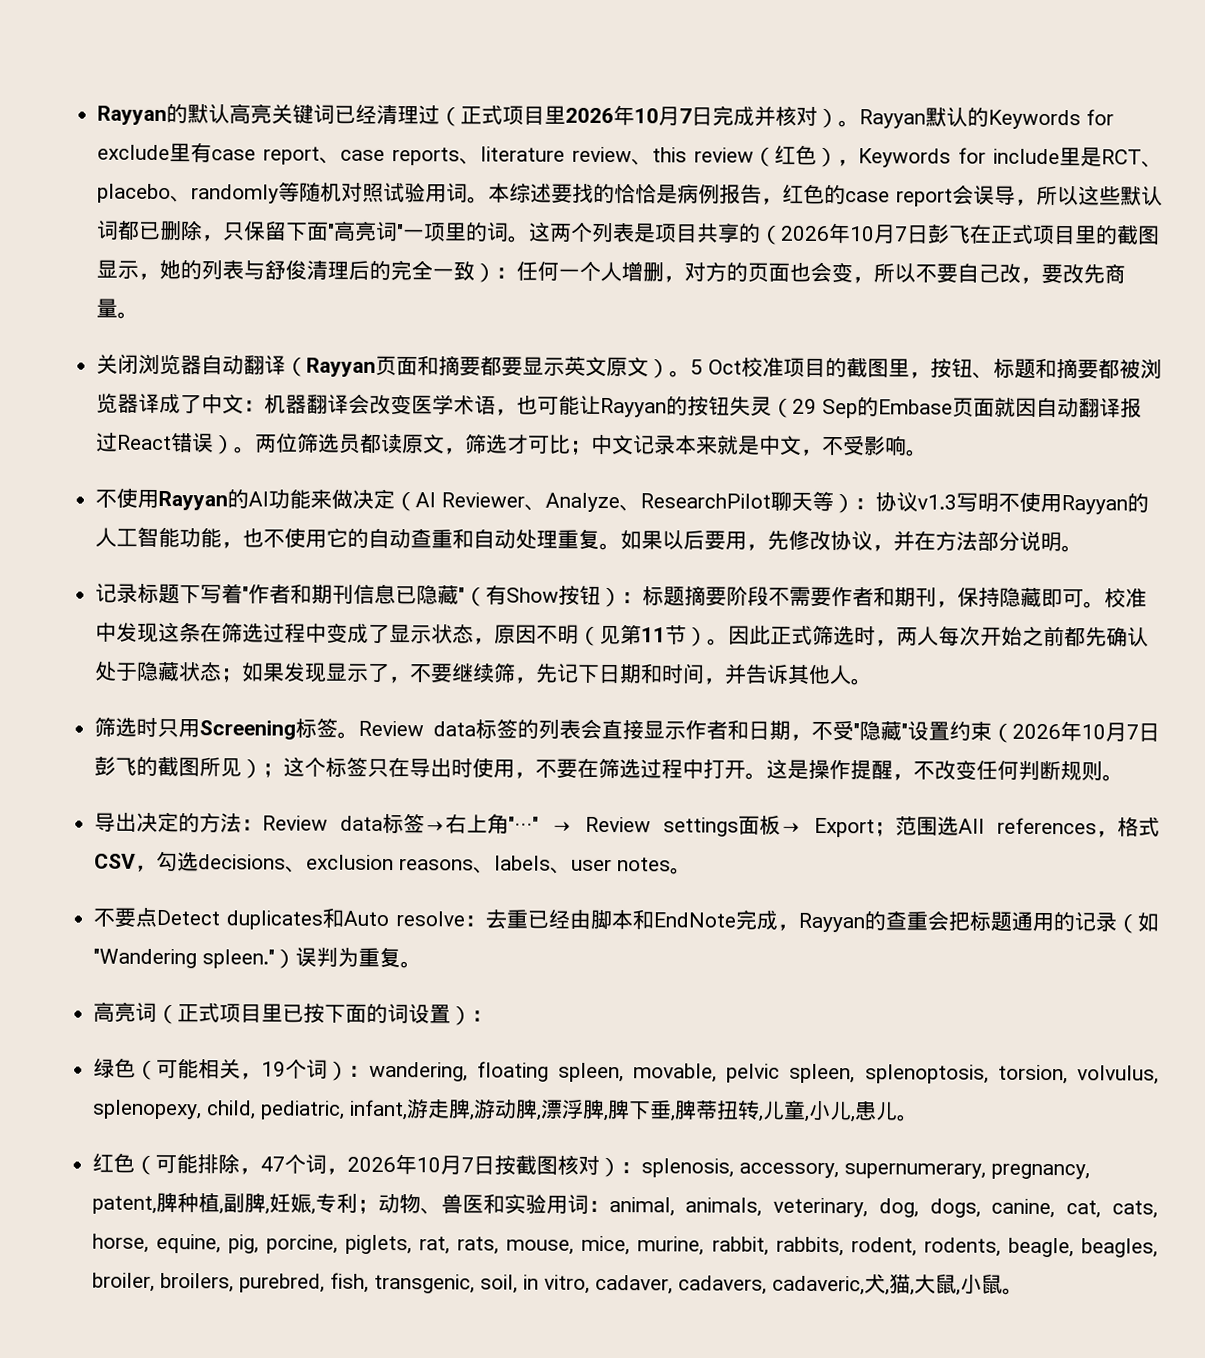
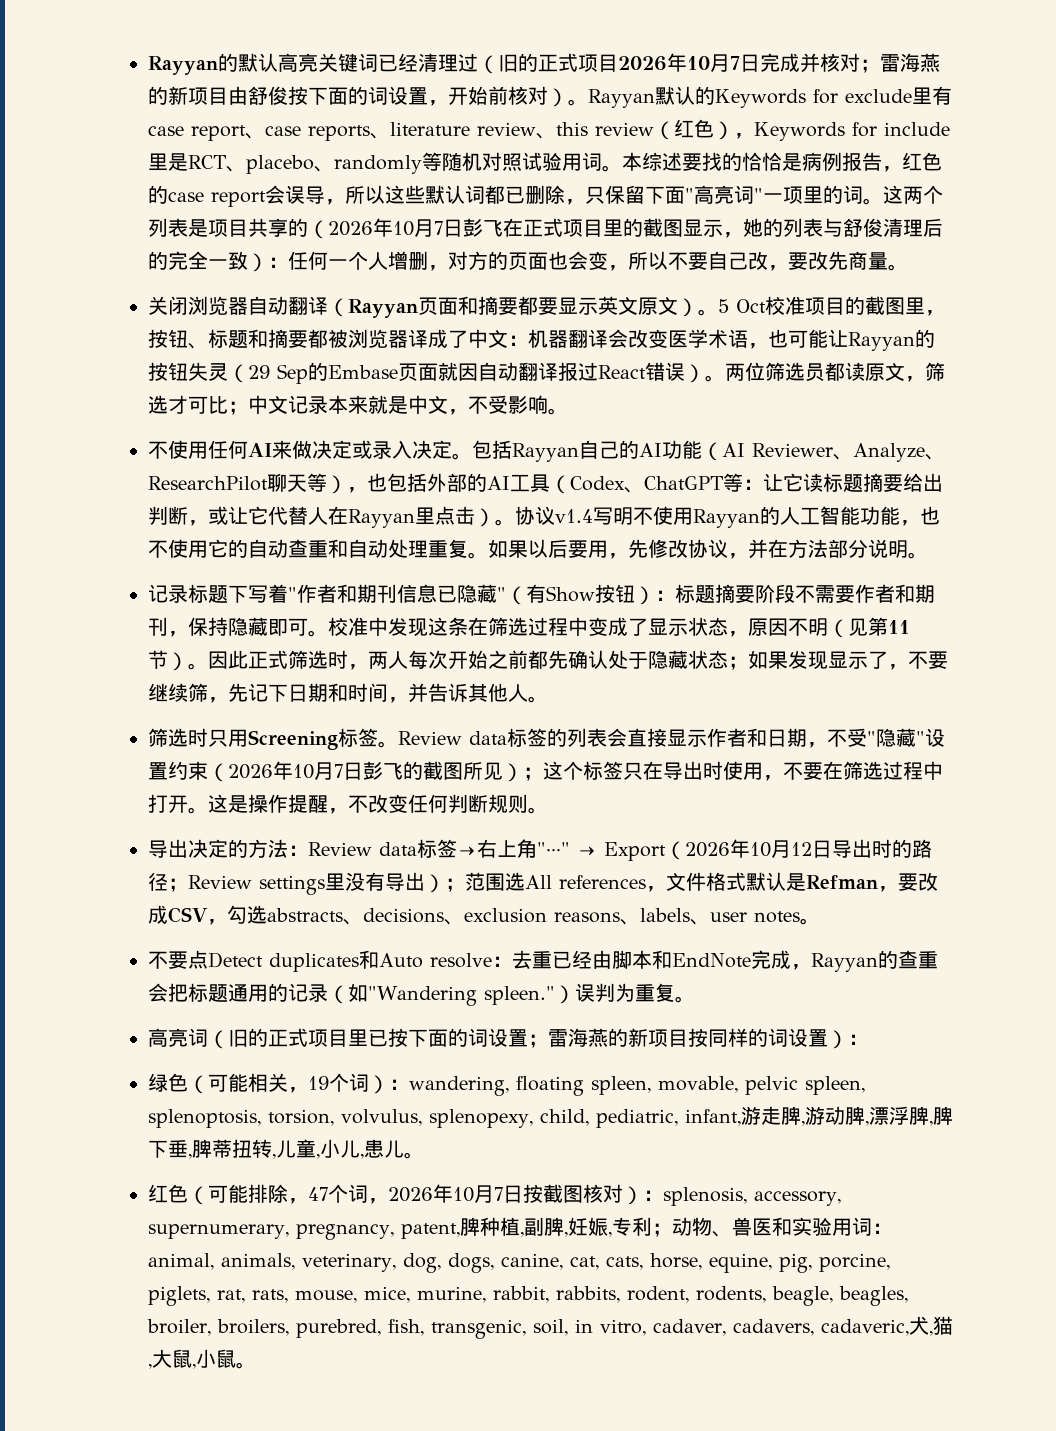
- Rayyan的默认高亮关键词已经清理过（正式项目里2026年10月7日完成并核对）。
+ Rayyan的默认高亮关键词已经清理过（旧的正式项目2026年10月7日完成并核对；雷海燕的新项目由舒俊按下面的词设置，开始前核对）。
- 不使用Rayyan的AI功能来做决定（AI Reviewer、Analyze、ResearchPilot聊天等）：协议v1.3写明不使用Rayyan的人工智能功能，也不使用它的自动查重和自动处理重复。
+ 不使用任何AI来做决定或录入决定。包括Rayyan自己的AI功能（AI Reviewer、Analyze、ResearchPilot聊天等），也包括外部的AI工具（Codex、ChatGPT等：让它读标题摘要给出判断，或让它代替人在Rayyan里点击）。协议v1.4写明不使用Rayyan的人工智能功能，也不使用它的自动查重和自动处理重复。
- 导出决定的方法：Review data标签→右上角"···" → Review settings面板→ Export；范围选All references，格式CSV，勾选decisions、exclusion reasons、labels、user notes。
+ 导出决定的方法：Review data标签→右上角"···" → Export（2026年10月12日导出时的路径；Review settings里没有导出）；范围选All references，文件格式默认是Refman，要改成CSV，勾选abstracts、decisions、exclusion reasons、labels、user notes。
- 高亮词（正式项目里已按下面的词设置）：
+ 高亮词（旧的正式项目里已按下面的词设置；雷海燕的新项目按同样的词设置）：

